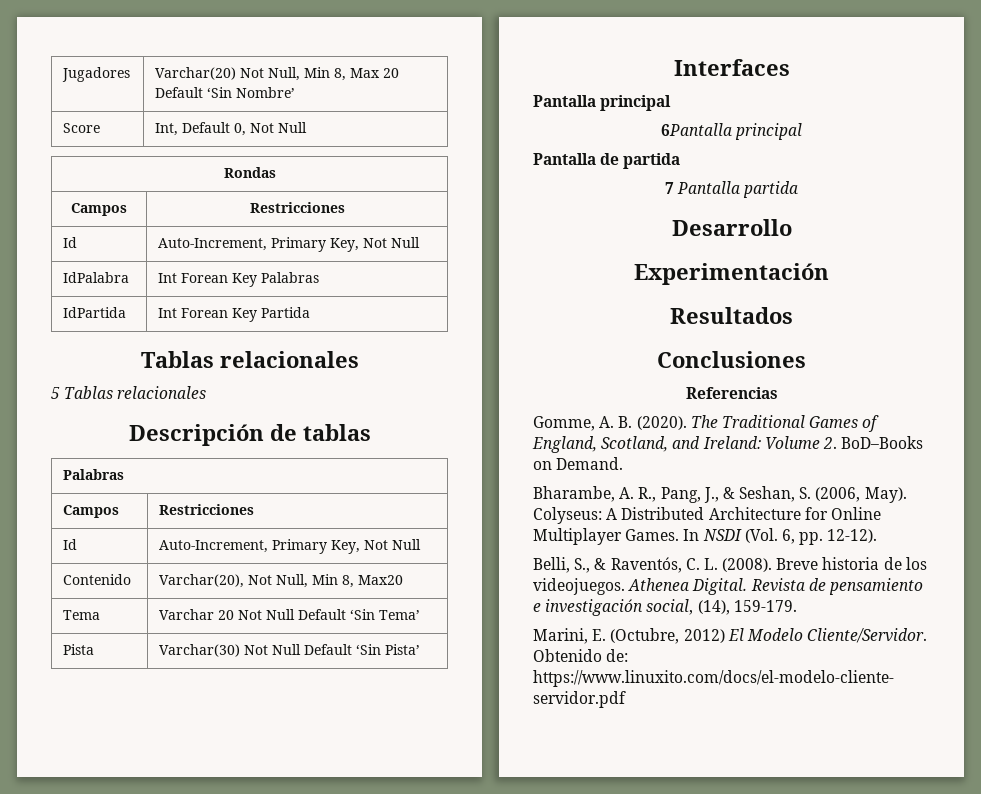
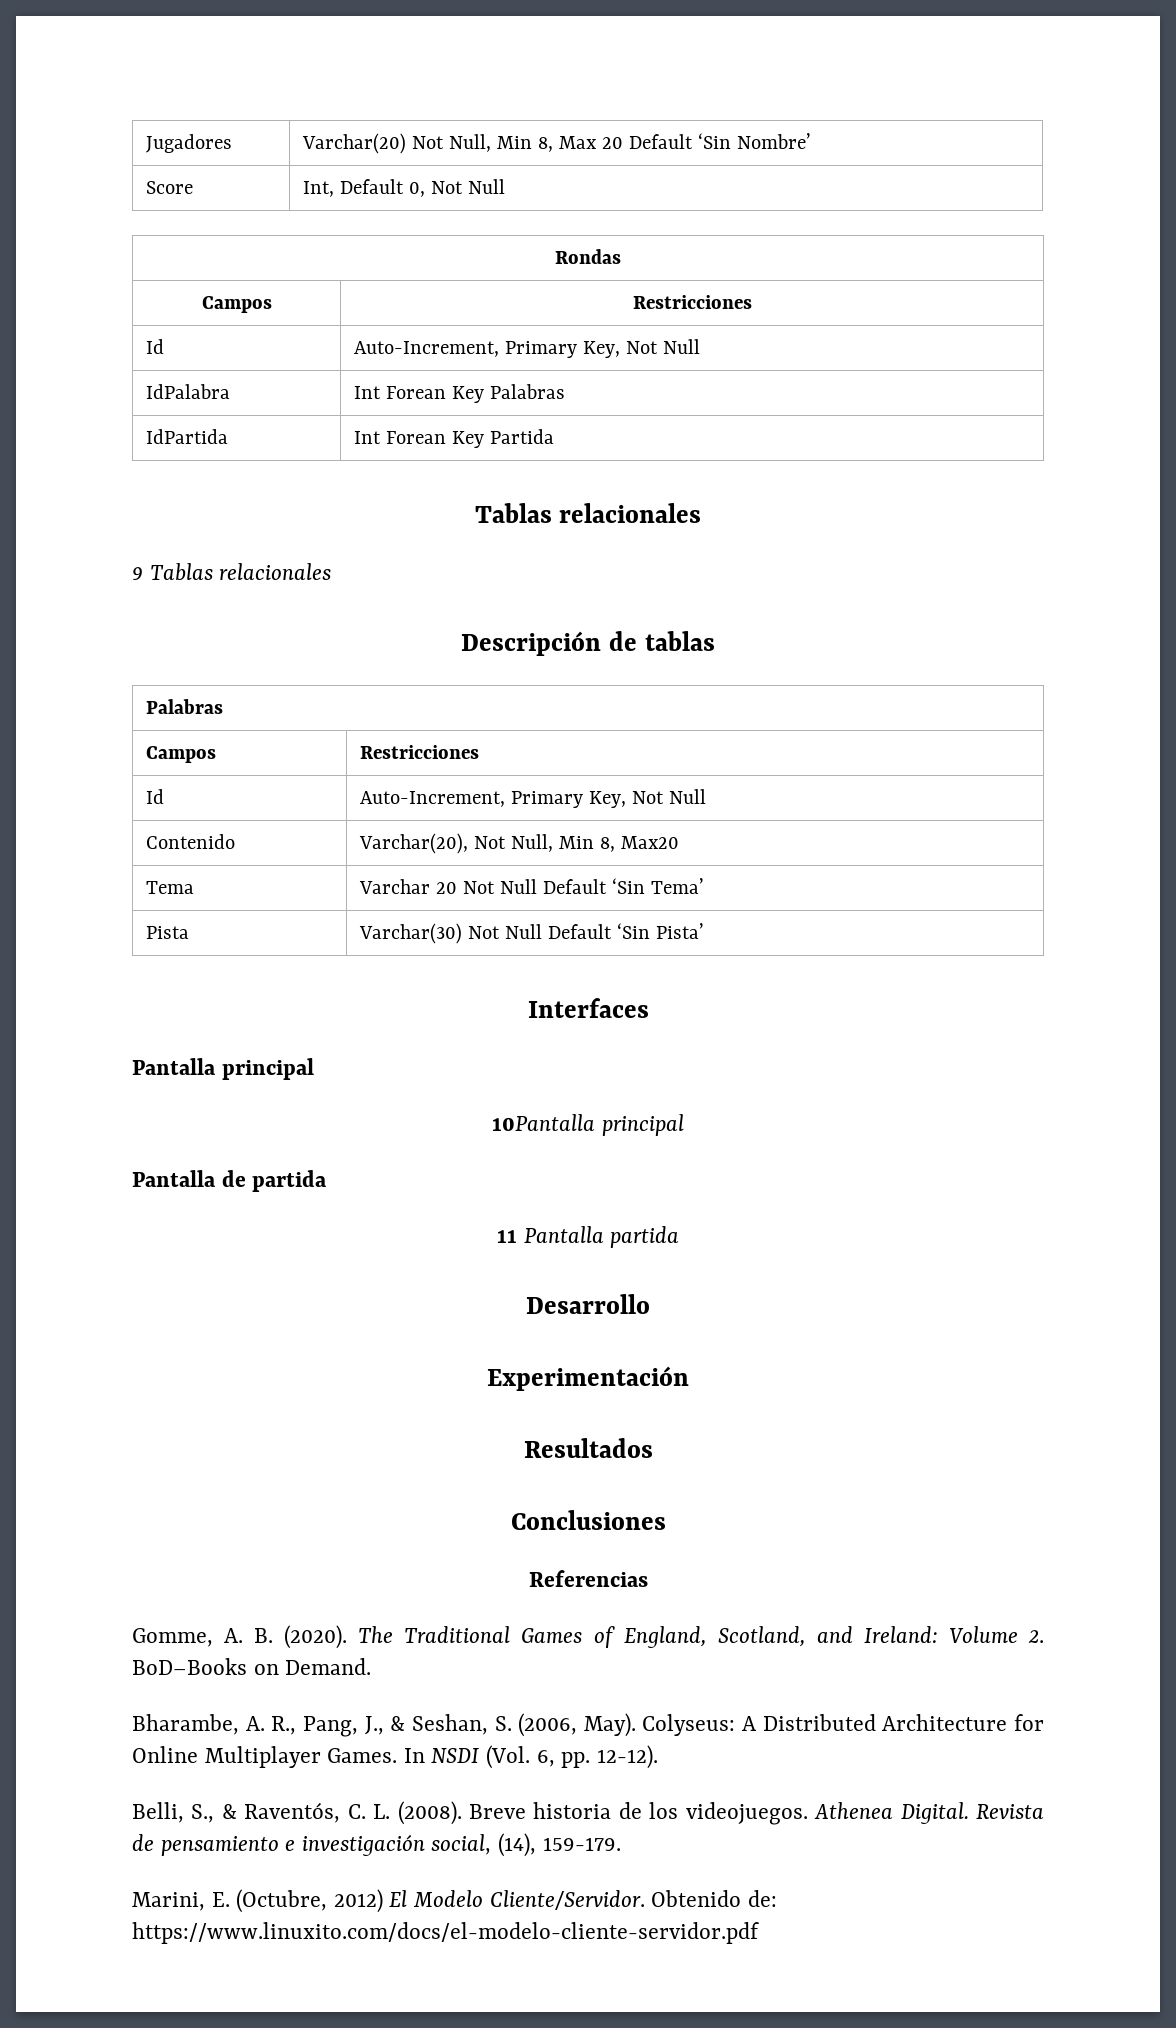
- 5 Tablas relacionales
+ 9 Tablas relacionales
- 6Pantalla principal
+ 10Pantalla principal
- 7 Pantalla partida
+ 11 Pantalla partida

